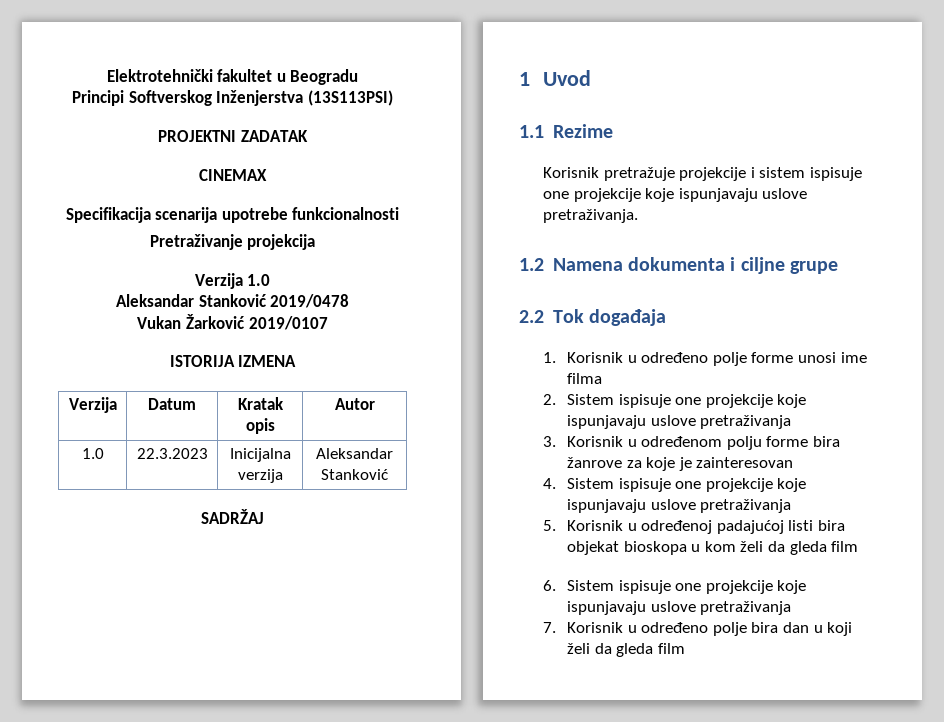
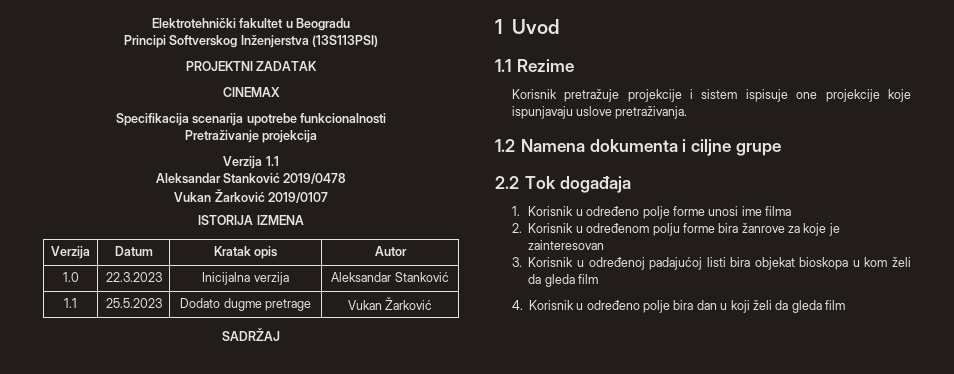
- Verzija 1.0
+ Verzija 1.1
+ 1.1 | 25.5.2023 | Dodato dugme pretrage | Vukan Žarković
- 2. Sistem ispisuje one projekcije koje ispunjavaju uslove pretraživanja
- 3. Korisnik u određenom polju forme bira žanrove za koje je zainteresovan
+ 2. Korisnik u određenom polju forme bira žanrove za koje je zainteresovan
- 4. Sistem ispisuje one projekcije koje ispunjavaju uslove pretraživanja
- 5. Korisnik u određenoj padajućoj listi bira objekat bioskopa u kom želi da gleda film
+ 3. Korisnik u određenoj padajućoj listi bira objekat bioskopa u kom želi da gleda film
- 6. Sistem ispisuje one projekcije koje ispunjavaju uslove pretraživanja
- 7. Korisnik u određeno polje bira dan u koji želi da gleda film
+ 4. Korisnik u određeno polje bira dan u koji želi da gleda film

